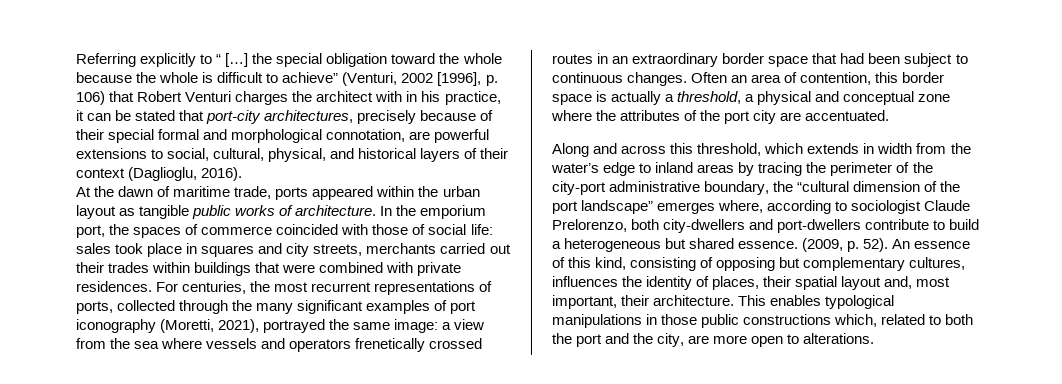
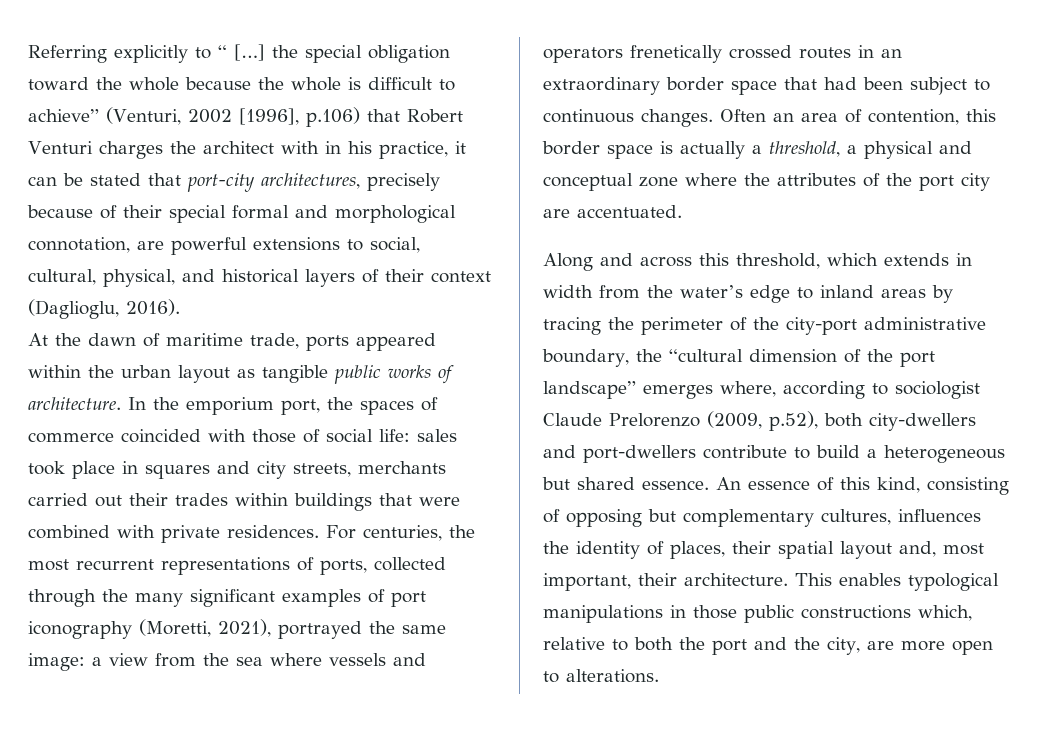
- Referring explicitly to “ […] the special obligation toward the whole because the whole is difficult to achieve” (Venturi, 2002 [1996], p. 106) that Robert Venturi charges the architect with in his practice, it can be stated that port-city architectures, precisely because of their special formal and morphological connotation, are powerful extensions to social, cultural, physical, and historical layers of their context (Daglioglu, 2016).
+ Referring explicitly to “ […] the special obligation toward the whole because the whole is difficult to achieve” (Venturi, 2002 [1996], p.106) that Robert Venturi charges the architect with in his practice, it can be stated that port-city architectures, precisely because of their special formal and morphological connotation, are powerful extensions to social, cultural, physical, and historical layers of their context (Daglioglu, 2016).
- Along and across this threshold, which extends in width from the water’s edge to inland areas by tracing the perimeter of the city-port administrative boundary, the “cultural dimension of the port landscape” emerges where, according to sociologist Claude Prelorenzo, both city-dwellers and port-dwellers contribute to build a heterogeneous but shared essence.
+ Along and across this threshold, which extends in width from the water’s edge to inland areas by tracing the perimeter of the city-port administrative boundary, the “cultural dimension of the port landscape” emerges where, according to sociologist Claude Prelorenzo (2009, p.52), both city-dwellers and port-dwellers contribute to build a heterogeneous but shared essence.
- (2009, p. 52).
- This enables typological manipulations in those public constructions which, related to both the port and the city, are more open to alterations.
+ This enables typological manipulations in those public constructions which, relative to both the port and the city, are more open to alterations.

